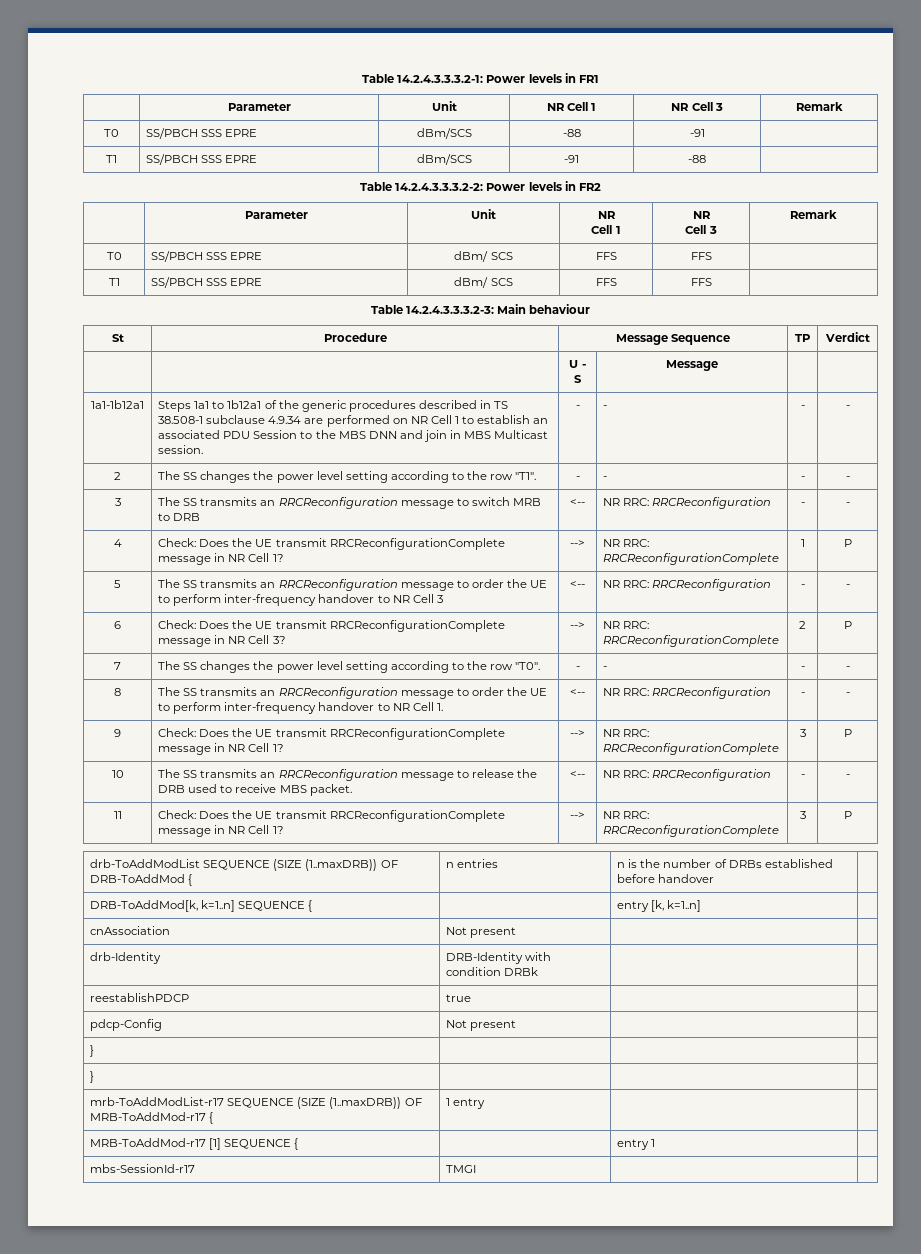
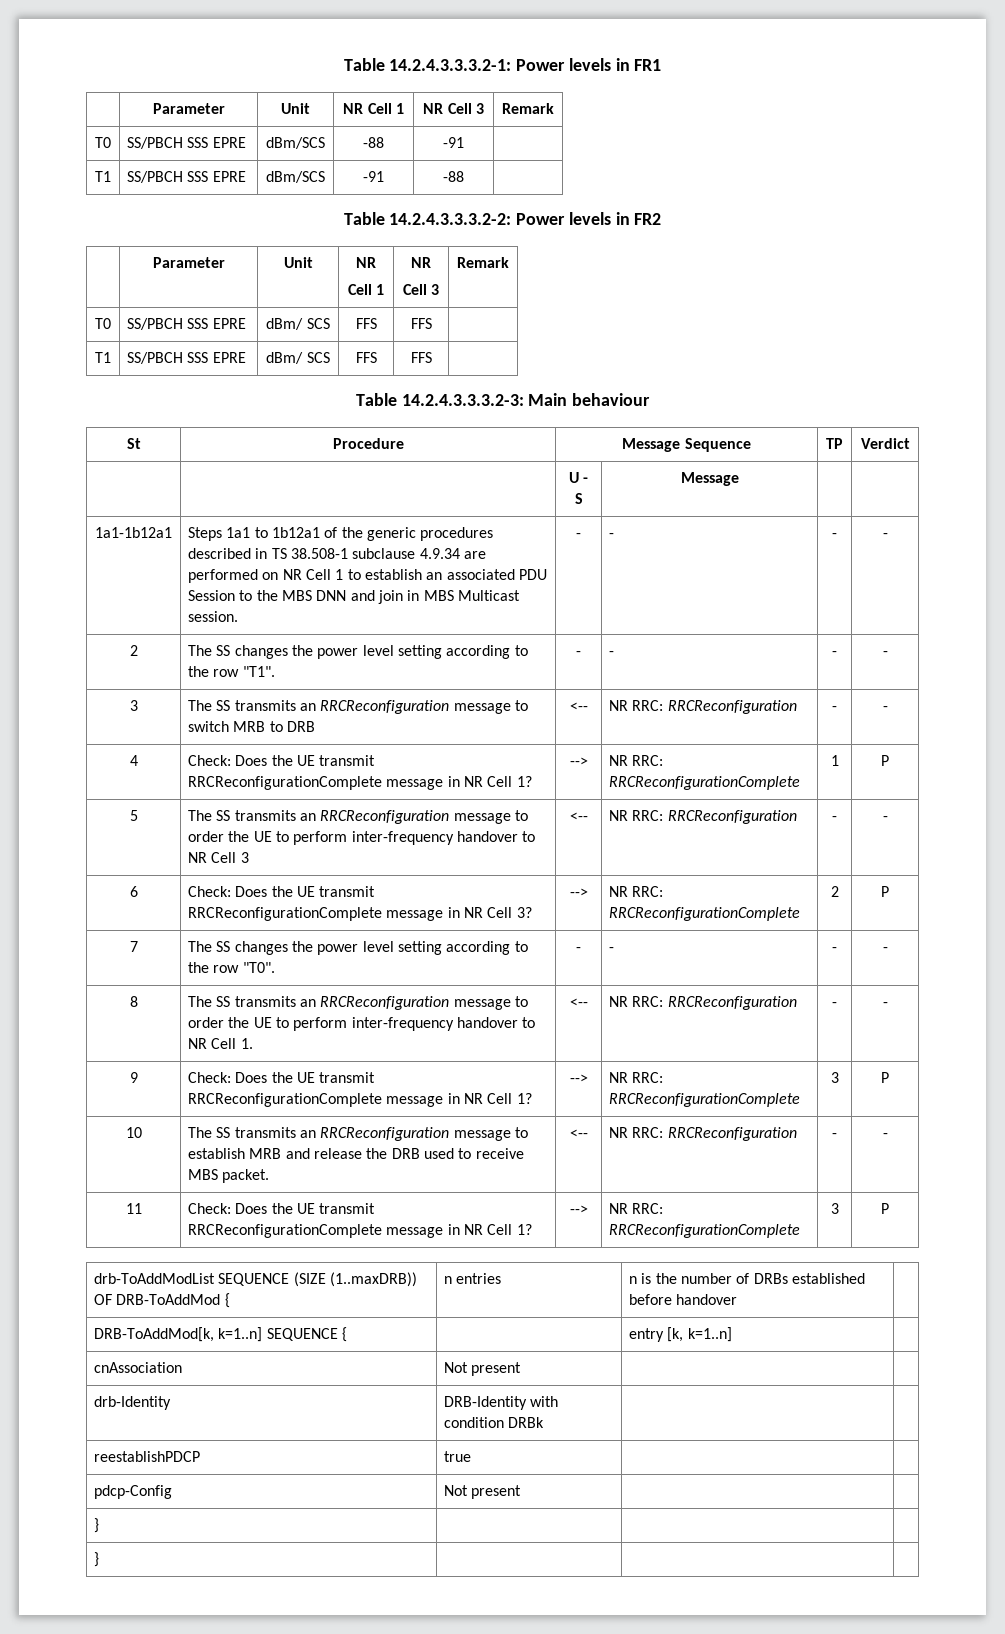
- 10 | The SS transmits an RRCReconfiguration message to release the DRB used to receive MBS packet. | <-- | NR RRC: RRCReconfiguration | - | -
+ 10 | The SS transmits an RRCReconfiguration message to establish MRB and release the DRB used to receive MBS packet. | <-- | NR RRC: RRCReconfiguration | - | -
- mrb-ToAddModList-r17 SEQUENCE (SIZE (1..maxDRB)) OF MRB-ToAddMod-r17 { | 1 entry | |
- MRB-ToAddMod-r17 [1] SEQUENCE { | | entry 1 |
- mbs-SessionId-r17 | TMGI | |

